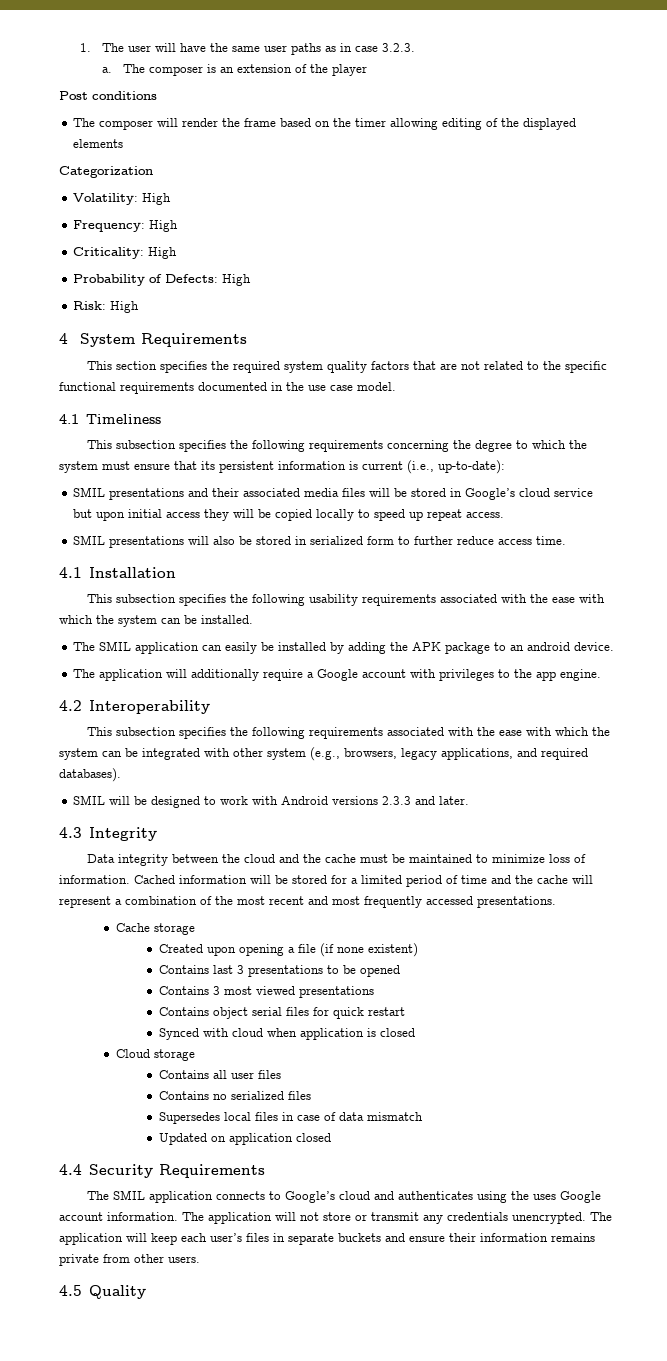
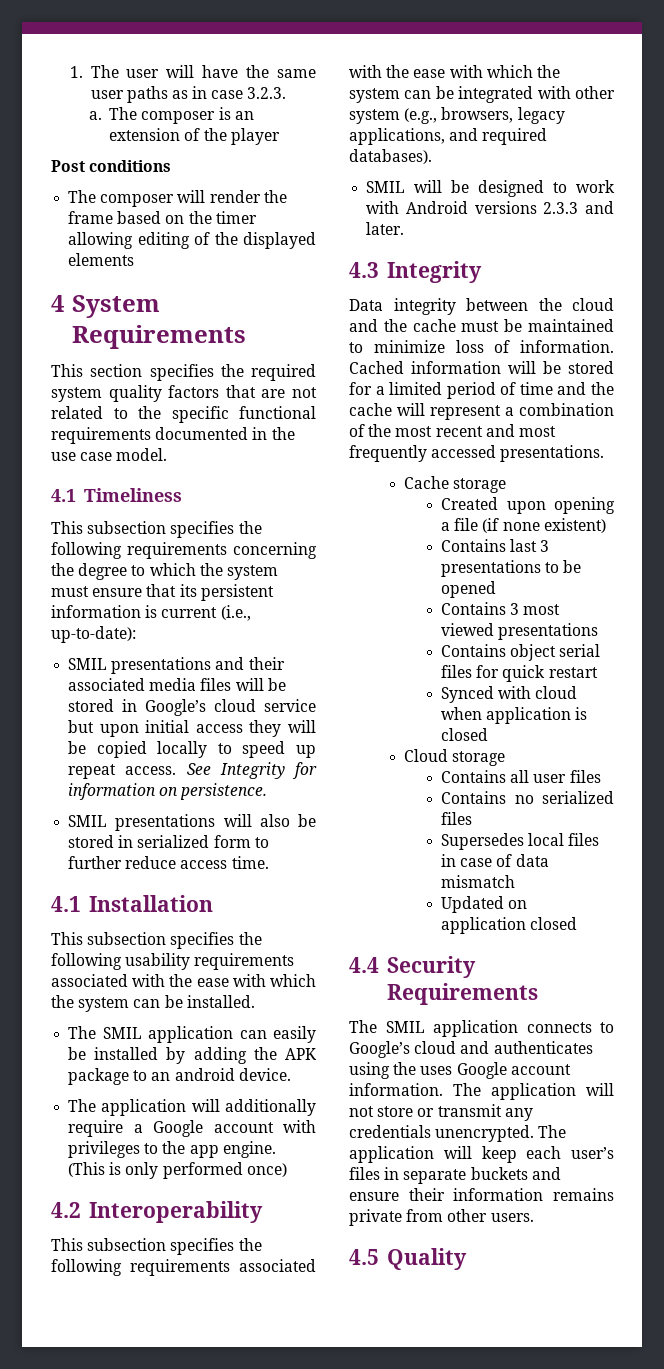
- Categorization
- Volatility: High
- Frequency: High
- Criticality: High
- Probability of Defects: High
- Risk: High
+ See Integrity for information on persistence.
+ (This is only performed once)

